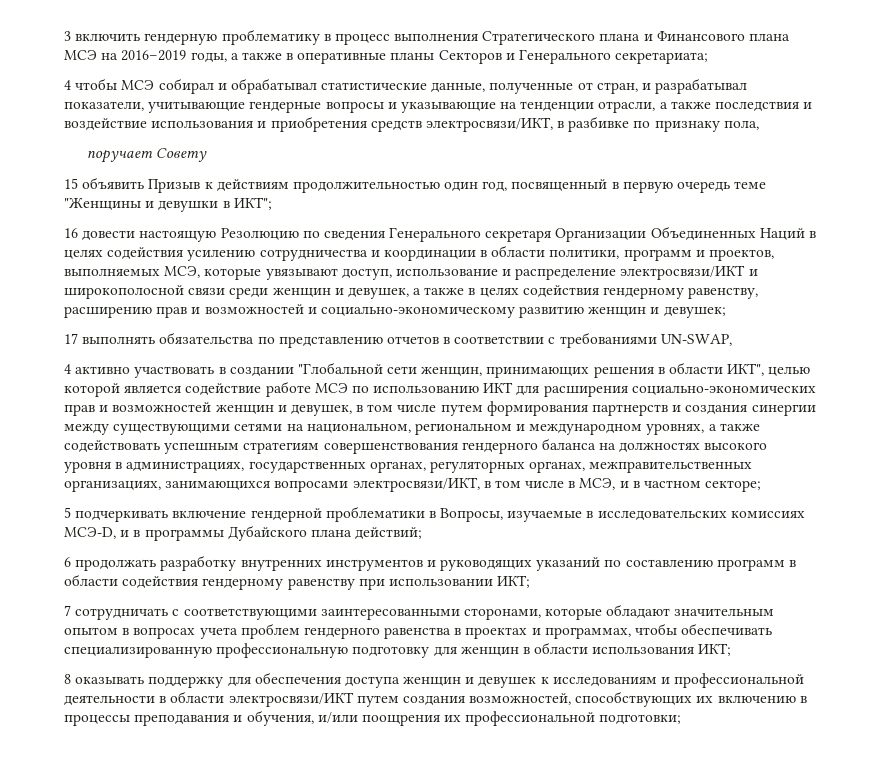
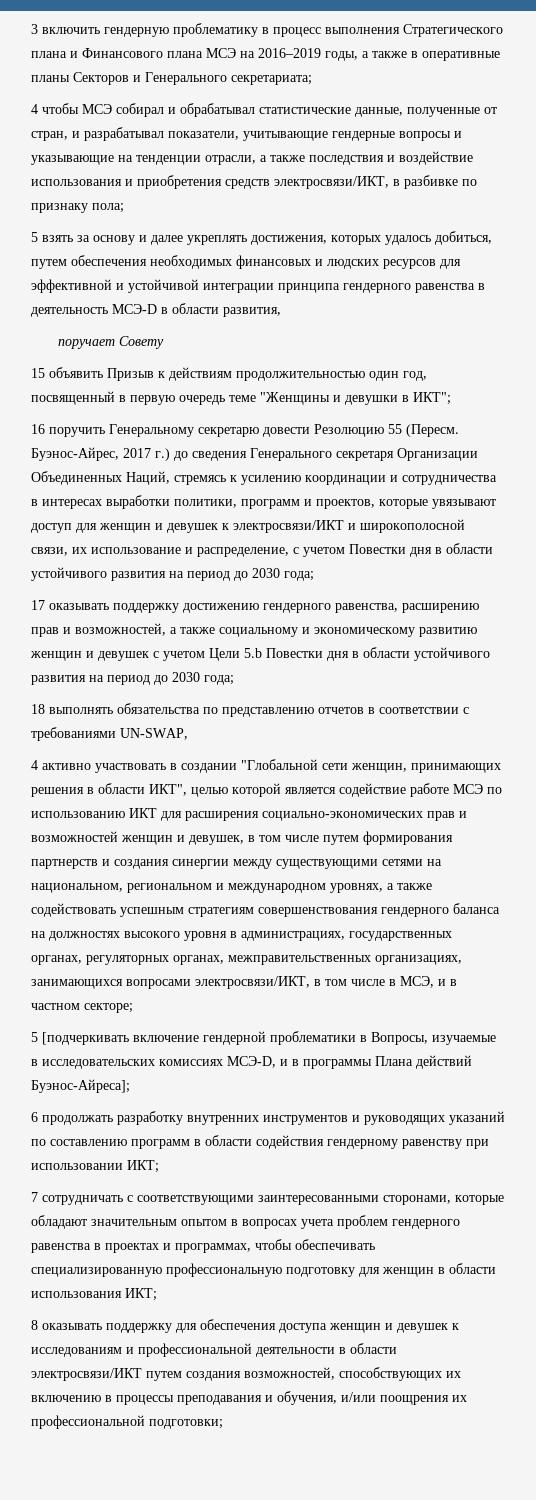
- 4 чтобы МСЭ собирал и обрабатывал статистические данные, полученные от стран, и разрабатывал показатели, учитывающие гендерные вопросы и указывающие на тенденции отрасли, а также последствия и воздействие использования и приобретения средств электросвязи/ИКТ, в разбивке по признаку пола,
+ 4 чтобы МСЭ собирал и обрабатывал статистические данные, полученные от стран, и разрабатывал показатели, учитывающие гендерные вопросы и указывающие на тенденции отрасли, а также последствия и воздействие использования и приобретения средств электросвязи/ИКТ, в разбивке по признаку пола;
+ 5 взять за основу и далее укреплять достижения, которых удалось добиться, путем обеспечения необходимых финансовых и людских ресурсов для эффективной и устойчивой интеграции принципа гендерного равенства в деятельность МСЭ-D в области развития,
- 16 довести настоящую Резолюцию по сведения Генерального секретаря Организации Объединенных Наций в целях содействия усилению сотрудничества и координации в области политики, программ и проектов, выполняемых МСЭ, которые увязывают доступ, использование и распределение электросвязи/ИКТ и широкополосной связи среди женщин и девушек, а также в целях содействия гендерному равенству, расширению прав и возможностей и социально-экономическому развитию женщин и девушек;
- 17 выполнять обязательства по представлению отчетов в соответствии с требованиями UN-SWAP,
+ 16 поручить Генеральному секретарю довести Резолюцию 55 (Пересм. Буэнос-Айрес, 2017 г.) до сведения Генерального секретаря Организации Объединенных Наций, стремясь к усилению координации и сотрудничества в интересах выработки политики, программ и проектов, которые увязывают доступ для женщин и девушек к электросвязи/ИКТ и широкополосной связи, их использование и распределение, с учетом Повестки дня в области устойчивого развития на период до 2030 года;
+ 17 оказывать поддержку достижению гендерного равенства, расширению прав и возможностей, а также социальному и экономическому развитию женщин и девушек с учетом Цели 5.b Повестки дня в области устойчивого развития на период до 2030 года;
+ 18 выполнять обязательства по представлению отчетов в соответствии с требованиями UN-SWAP,
- 5 подчеркивать включение гендерной проблематики в Вопросы, изучаемые в исследовательских комиссиях МСЭ-D, и в программы Дубайского плана действий;
+ 5 [подчеркивать включение гендерной проблематики в Вопросы, изучаемые в исследовательских комиссиях МСЭ-D, и в программы Плана действий Буэнос-Айреса];

